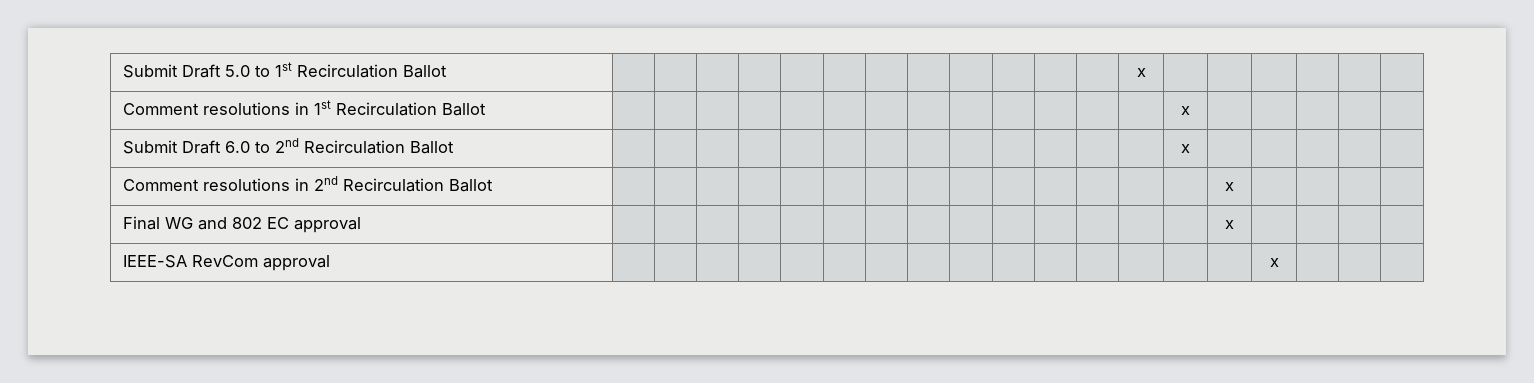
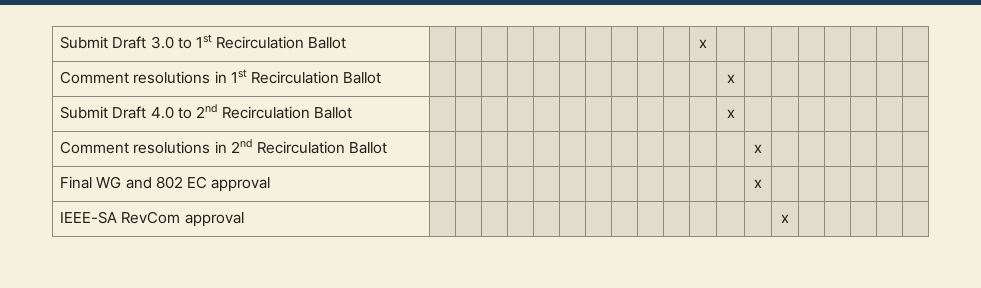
- Submit Draft 5.0 to 1st Recirculation Ballot | | | | | | | | | | | | | x | | | | | |
+ Submit Draft 3.0 to 1st Recirculation Ballot | | | | | | | | | | | x | | | | | | | |
- Comment resolutions in 1st Recirculation Ballot | | | | | | | | | | | | | | x | | | | |
- Submit Draft 6.0 to 2nd Recirculation Ballot | | | | | | | | | | | | | | x | | | | |
+ Comment resolutions in 1st Recirculation Ballot | | | | | | | | | | | | x | | | | | | |
+ Submit Draft 4.0 to 2nd Recirculation Ballot | | | | | | | | | | | | x | | | | | | |
- Comment resolutions in 2nd Recirculation Ballot | | | | | | | | | | | | | | | x | | | |
+ Comment resolutions in 2nd Recirculation Ballot | | | | | | | | | | | | | x | | | | | |
- Final WG and 802 EC approval | | | | | | | | | | | | | | | x | | | |
+ Final WG and 802 EC approval | | | | | | | | | | | | | x | | | | | |
- IEEE-SA RevCom approval | | | | | | | | | | | | | | | | x | | |
+ IEEE-SA RevCom approval | | | | | | | | | | | | | | x | | | | |

